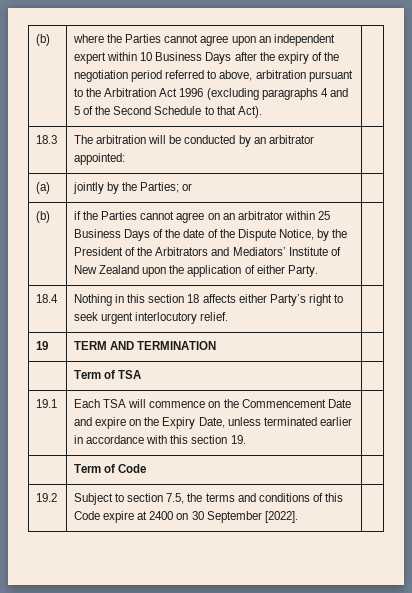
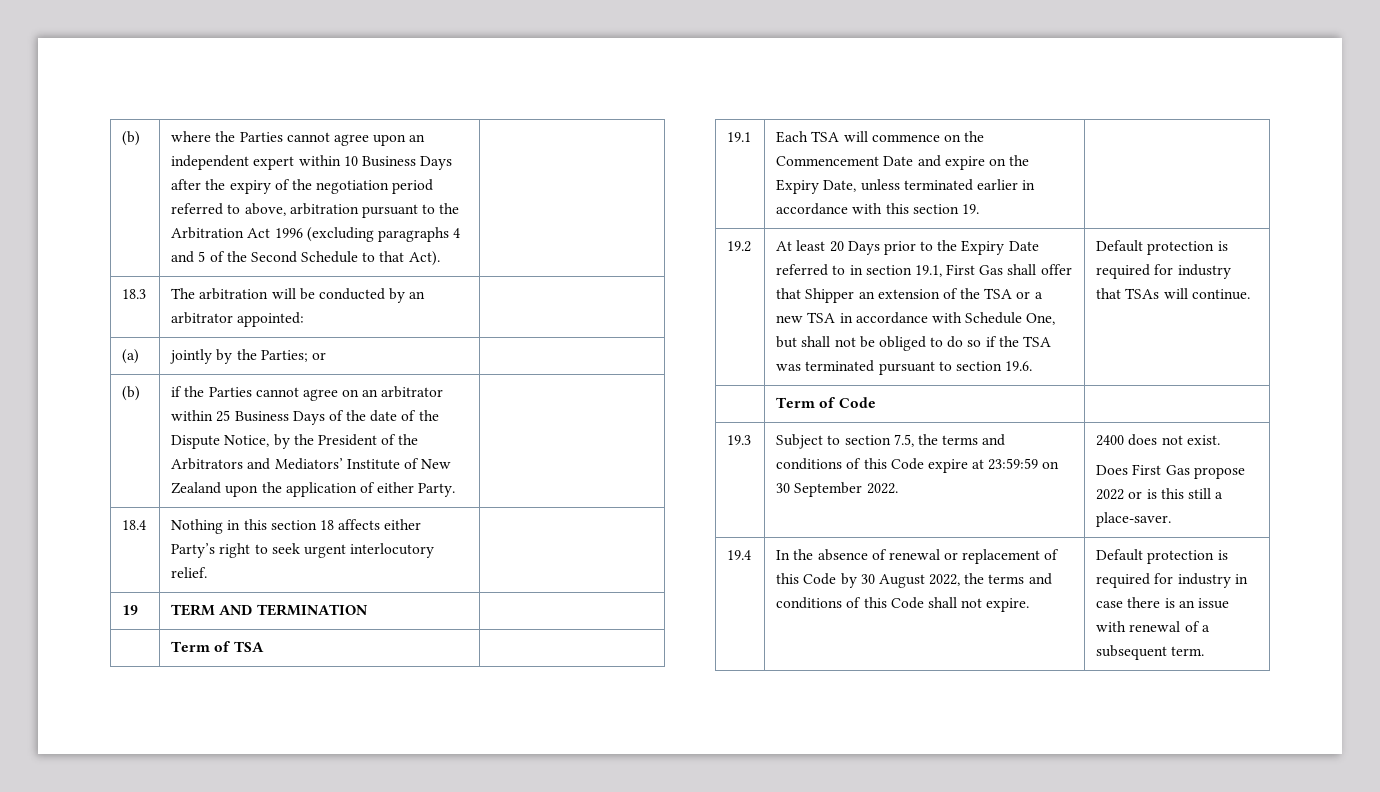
+ 19.2 | At least 20 Days prior to the Expiry Date referred to in section 19.1, First Gas shall offer that Shipper an extension of the TSA or a new TSA in accordance with Schedule One, but shall not be obliged to do so if the TSA was terminated pursuant to section 19.6. | Default protection is required for industry that TSAs will continue.
- 19.2 | Subject to section 7.5, the terms and conditions of this Code expire at 2400 on 30 September [2022]. |
+ 19.3 | Subject to section 7.5, the terms and conditions of this Code expire at 23:59:59 on 30 September 2022. | 2400 does not exist.
+ Does First Gas propose 2022 or is this still a place-saver.
+ 19.4 | In the absence of renewal or replacement of this Code by 30 August 2022, the terms and conditions of this Code shall not expire. | Default protection is required for industry in case there is an issue with renewal of a subsequent term.

